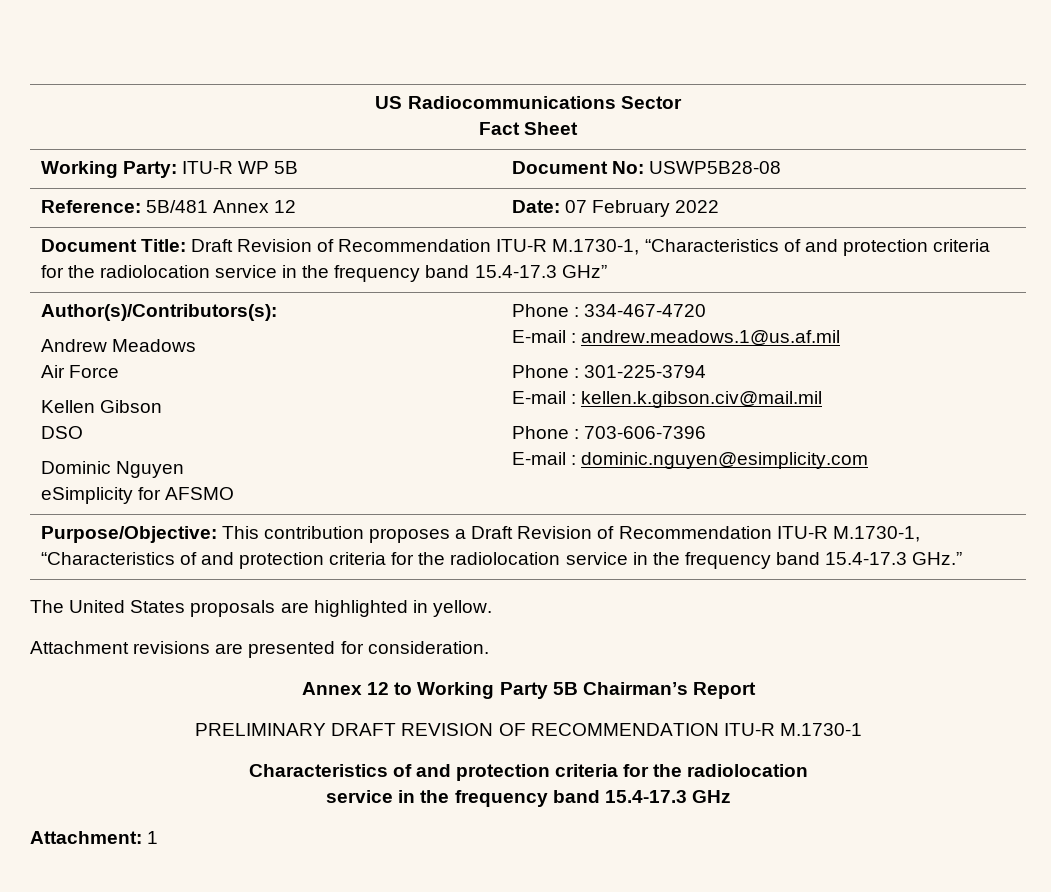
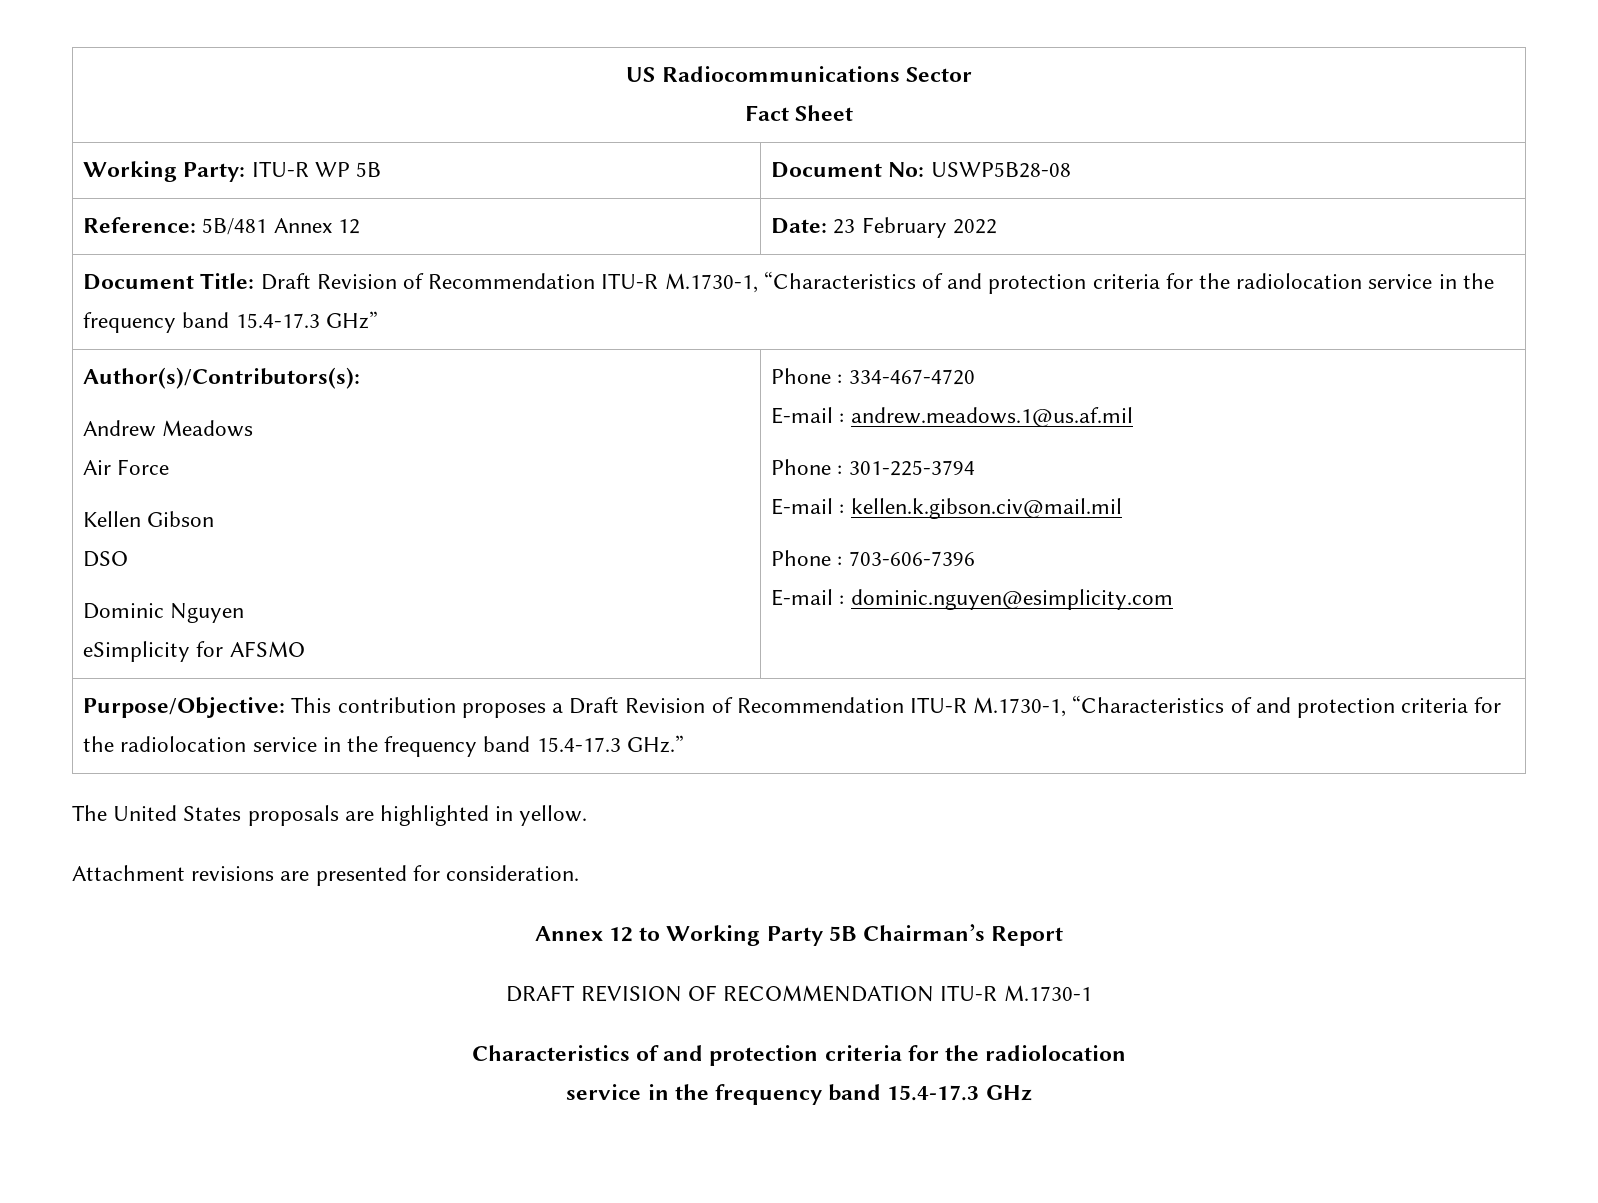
- Reference: 5B/481 Annex 12 | Date: 07 February 2022
+ Reference: 5B/481 Annex 12 | Date: 23 February 2022
- PRELIMINARY DRAFT REVISION OF RECOMMENDATION ITU-R M.1730-1
+ DRAFT REVISION OF RECOMMENDATION ITU-R M.1730-1
- Attachment: 1

